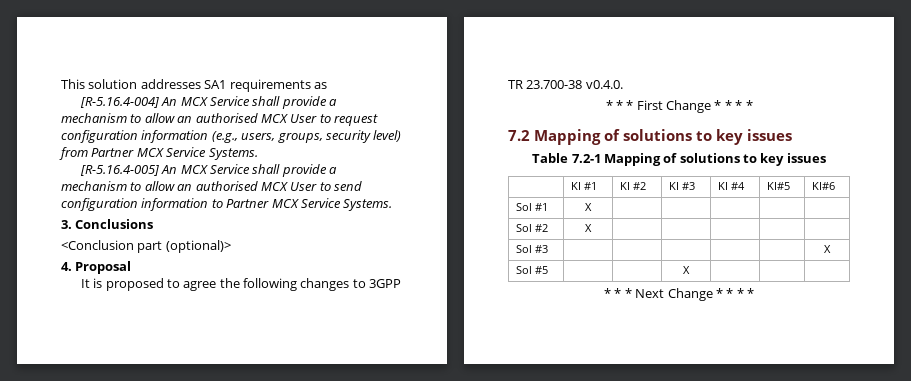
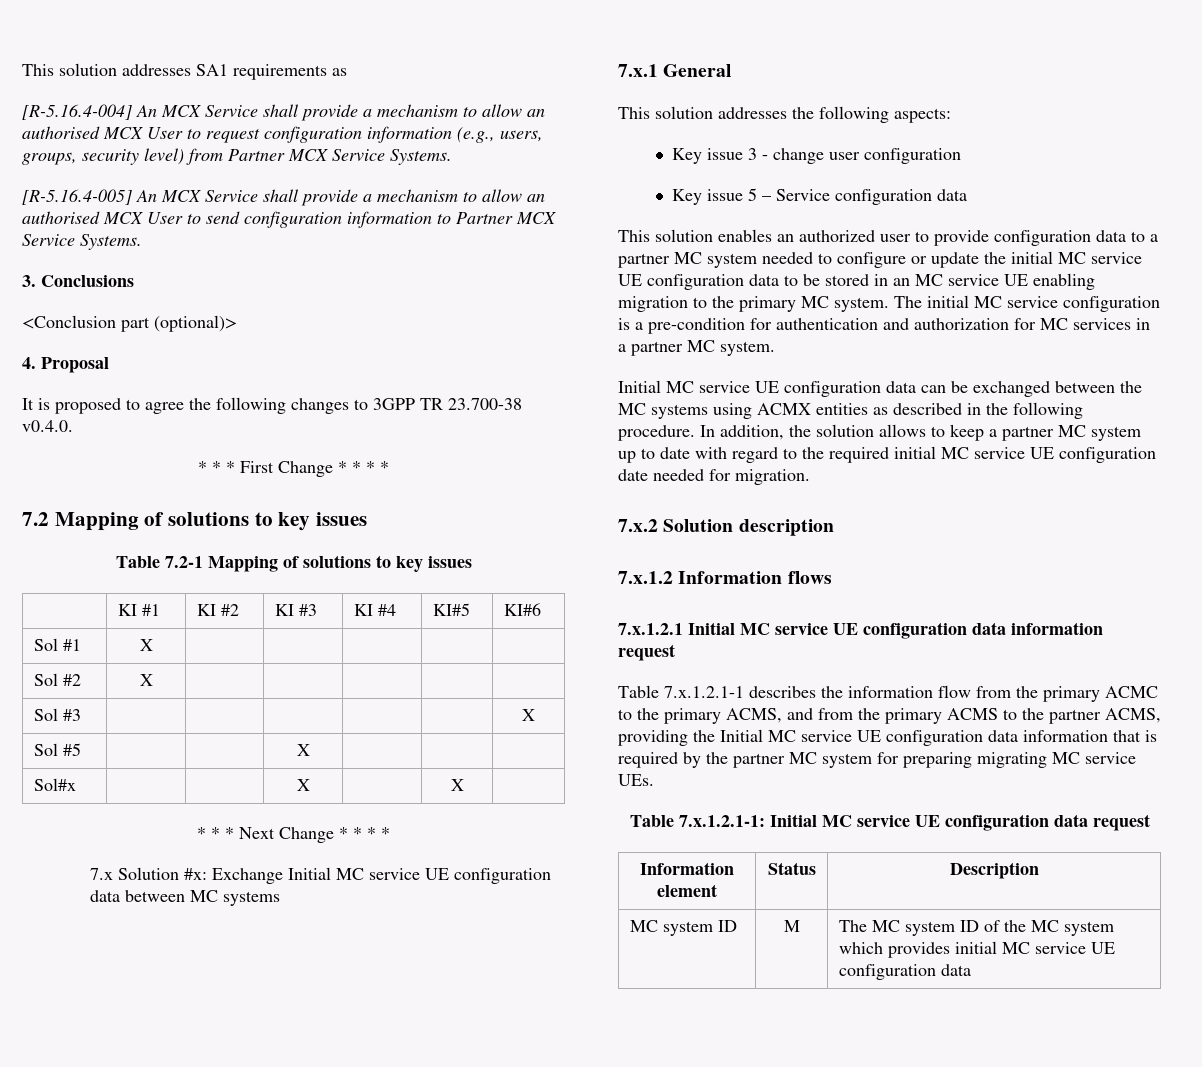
+ Sol#x | | | X | | X |
+ 7.x Solution #x: Exchange Initial MC service UE configuration data between MC systems
+ 7.x.1 General
+ This solution addresses the following aspects:
+ Key issue 3 - change user configuration
+ Key issue 5 – Service configuration data
+ This solution enables an authorized user to provide configuration data to a partner MC system needed to configure or update the initial MC service UE configuration data to be stored in an MC service UE enabling migration to the primary MC system. The initial MC service configuration is a pre-condition for authentication and authorization for MC services in a partner MC system.
+ Initial MC service UE configuration data can be exchanged between the MC systems using ACMX entities as described in the following procedure. In addition, the solution allows to keep a partner MC system up to date with regard to the required initial MC service UE configuration date needed for migration.
+ 7.x.2 Solution description
+ 7.x.1.2 Information flows
+ 7.x.1.2.1 Initial MC service UE configuration data information request
+ Table 7.x.1.2.1-1 describes the information flow from the primary ACMC to the primary ACMS, and from the primary ACMS to the partner ACMS, providing the Initial MC service UE configuration data information that is required by the partner MC system for preparing migrating MC service UEs.
+ Table 7.x.1.2.1-1: Initial MC service UE configuration data request
+ Information element | Status | Description
+ MC system ID | M | The MC system ID of the MC system which provides initial MC service UE configuration data

